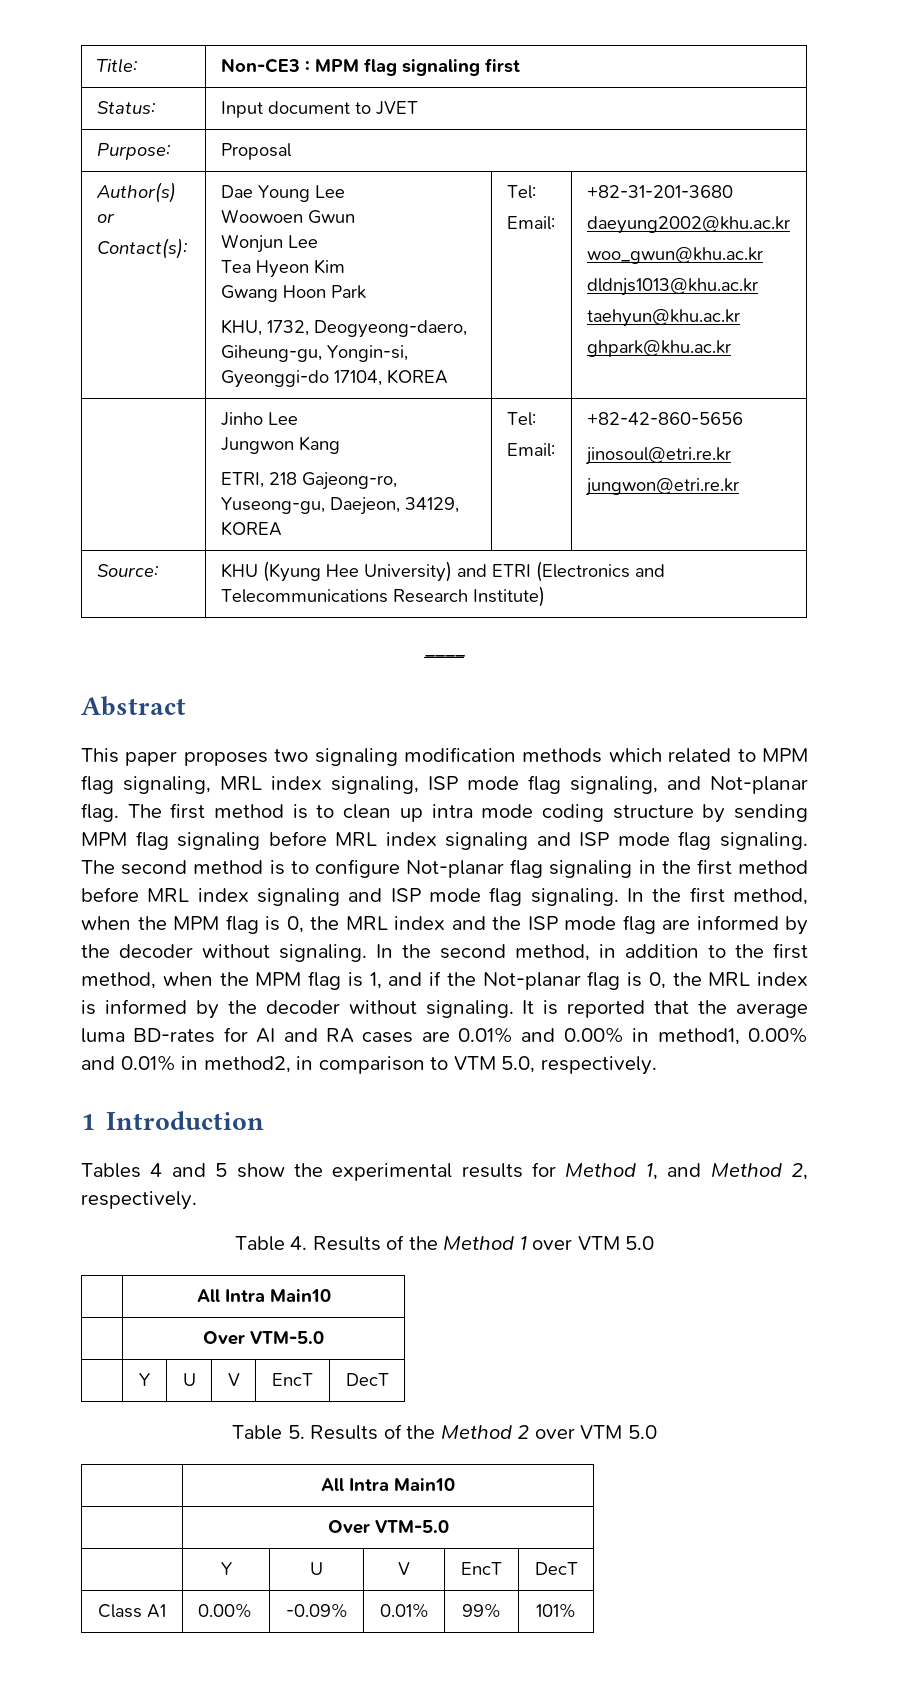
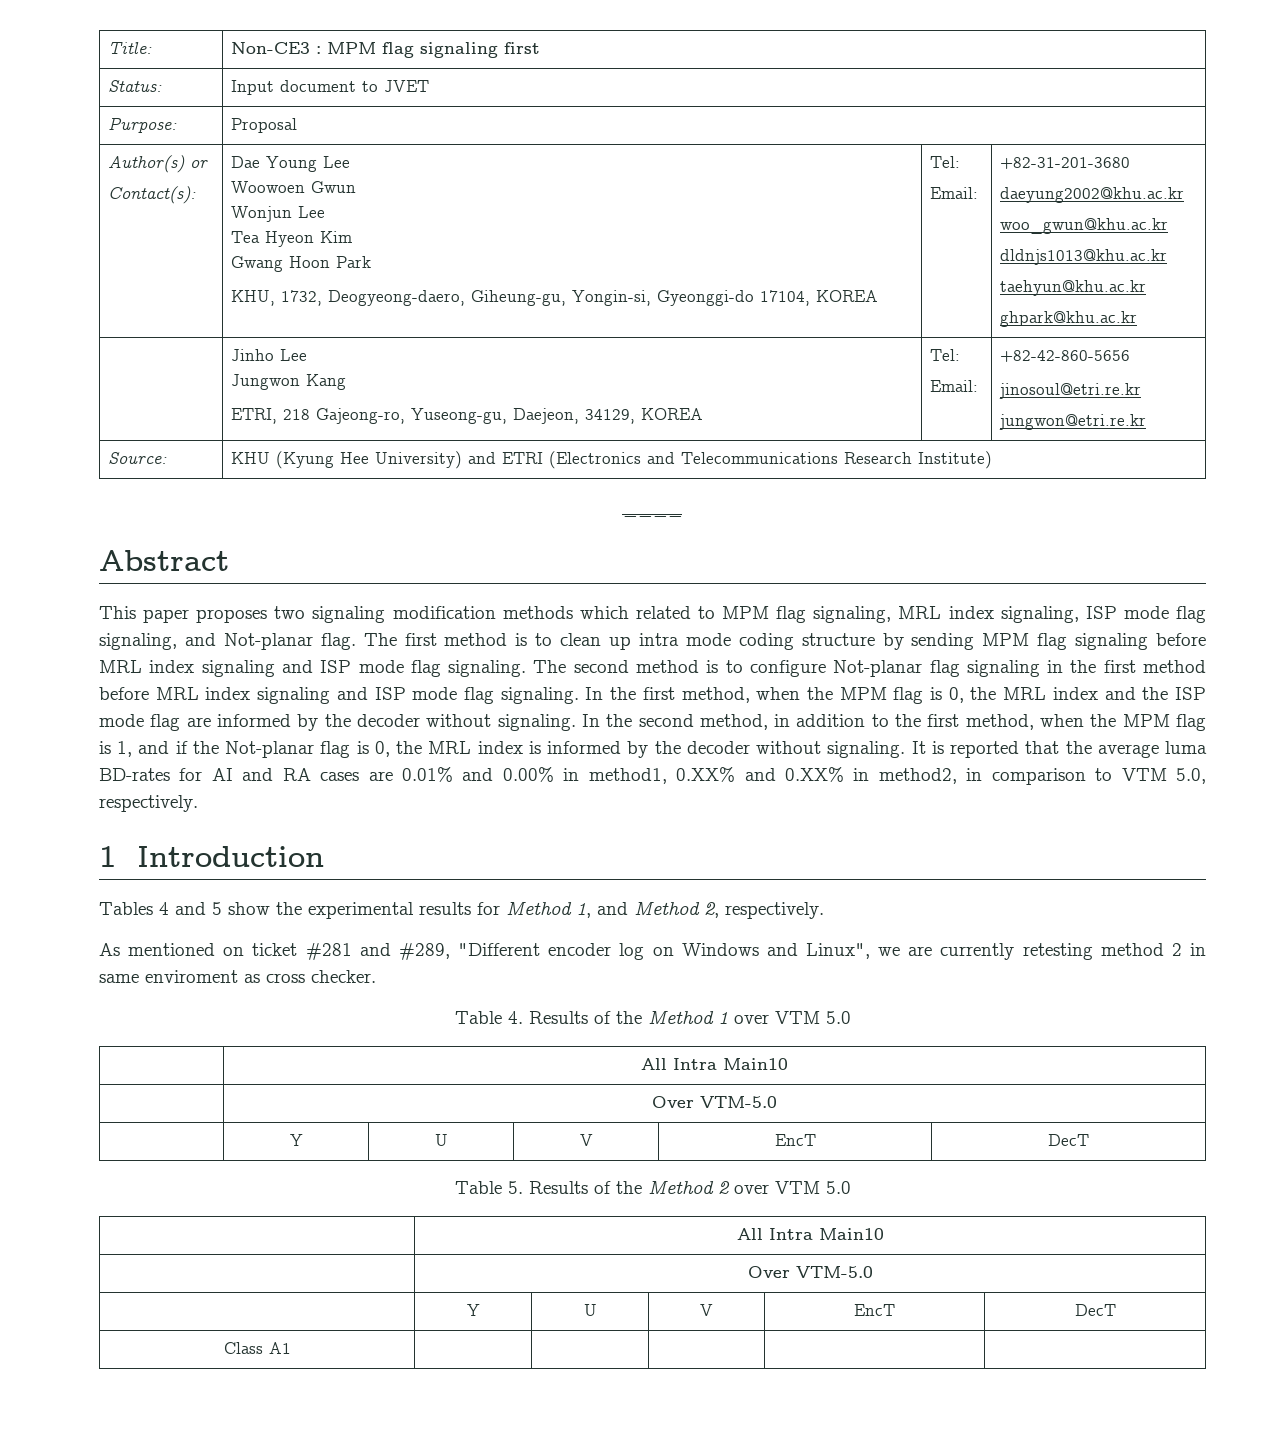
- It is reported that the average luma BD-rates for AI and RA cases are 0.01% and 0.00% in method1, 0.00% and 0.01% in method2, in comparison to VTM 5.0, respectively.
+ It is reported that the average luma BD-rates for AI and RA cases are 0.01% and 0.00% in method1, 0.XX% and 0.XX% in method2, in comparison to VTM 5.0, respectively.
+ As mentioned on ticket #281 and #289, "Different encoder log on Windows and Linux", we are currently retesting method 2 in same enviroment as cross checker.
- Class A1 | 0.00% | -0.09% | 0.01% | 99% | 101%
+ Class A1 | | | | |

